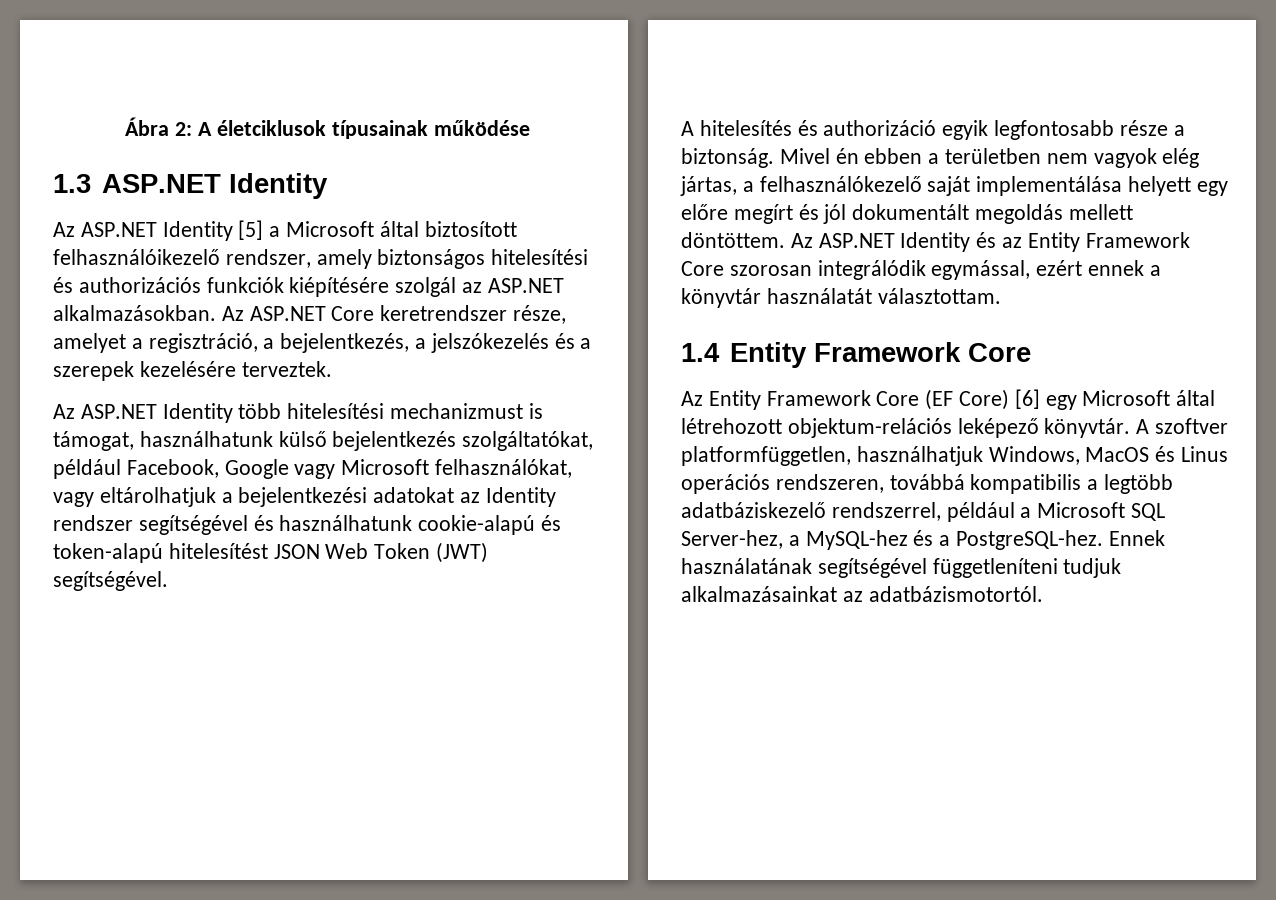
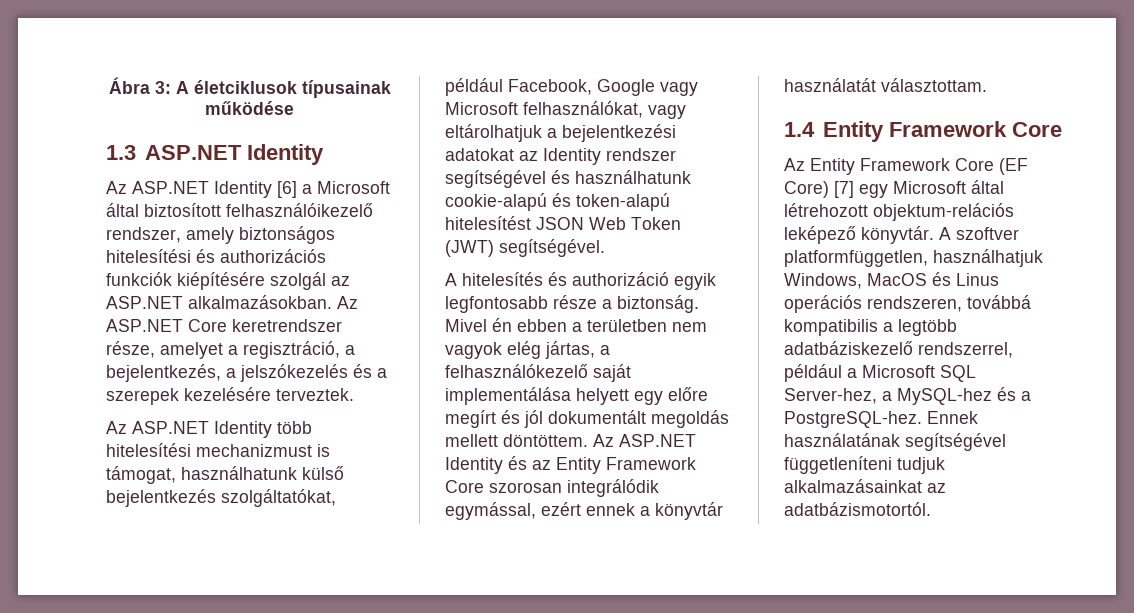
- Ábra 2: A életciklusok típusainak működése
+ Ábra 3: A életciklusok típusainak működése
- Az ASP.NET Identity [5] a Microsoft által biztosított felhasználóikezelő rendszer, amely biztonságos hitelesítési és authorizációs funkciók kiépítésére szolgál az ASP.NET alkalmazásokban.
+ Az ASP.NET Identity [6] a Microsoft által biztosított felhasználóikezelő rendszer, amely biztonságos hitelesítési és authorizációs funkciók kiépítésére szolgál az ASP.NET alkalmazásokban.
- Az Entity Framework Core (EF Core) [6] egy Microsoft által létrehozott objektum-relációs leképező könyvtár.
+ Az Entity Framework Core (EF Core) [7] egy Microsoft által létrehozott objektum-relációs leképező könyvtár.

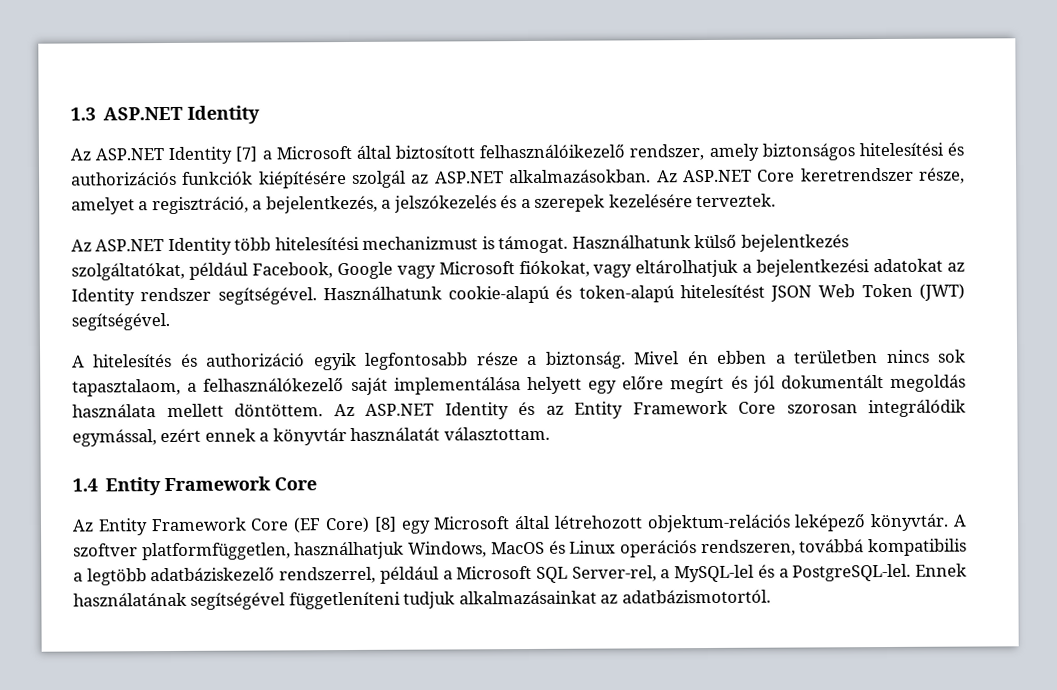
- Ábra 3: A életciklusok típusainak működése
- Az ASP.NET Identity [6] a Microsoft által biztosított felhasználóikezelő rendszer, amely biztonságos hitelesítési és authorizációs funkciók kiépítésére szolgál az ASP.NET alkalmazásokban.
+ Az ASP.NET Identity [7] a Microsoft által biztosított felhasználóikezelő rendszer, amely biztonságos hitelesítési és authorizációs funkciók kiépítésére szolgál az ASP.NET alkalmazásokban.
- Az ASP.NET Identity több hitelesítési mechanizmust is támogat, használhatunk külső bejelentkezés szolgáltatókat, például Facebook, Google vagy Microsoft felhasználókat, vagy eltárolhatjuk a bejelentkezési adatokat az Identity rendszer segítségével és használhatunk cookie-alapú és token-alapú hitelesítést JSON Web Token (JWT) segítségével.
+ Az ASP.NET Identity több hitelesítési mechanizmust is támogat. Használhatunk külső bejelentkezés szolgáltatókat, például Facebook, Google vagy Microsoft fiókokat, vagy eltárolhatjuk a bejelentkezési adatokat az Identity rendszer segítségével. Használhatunk cookie-alapú és token-alapú hitelesítést JSON Web Token (JWT) segítségével.
- Mivel én ebben a területben nem vagyok elég jártas, a felhasználókezelő saját implementálása helyett egy előre megírt és jól dokumentált megoldás mellett döntöttem.
+ Mivel én ebben a területben nincs sok tapasztalaom, a felhasználókezelő saját implementálása helyett egy előre megírt és jól dokumentált megoldás használata mellett döntöttem.
- Az Entity Framework Core (EF Core) [7] egy Microsoft által létrehozott objektum-relációs leképező könyvtár.
+ Az Entity Framework Core (EF Core) [8] egy Microsoft által létrehozott objektum-relációs leképező könyvtár.
- A szoftver platformfüggetlen, használhatjuk Windows, MacOS és Linus operációs rendszeren, továbbá kompatibilis a legtöbb adatbáziskezelő rendszerrel, például a Microsoft SQL Server-hez, a MySQL-hez és a PostgreSQL-hez.
+ A szoftver platformfüggetlen, használhatjuk Windows, MacOS és Linux operációs rendszeren, továbbá kompatibilis a legtöbb adatbáziskezelő rendszerrel, például a Microsoft SQL Server-rel, a MySQL-lel és a PostgreSQL-lel.

